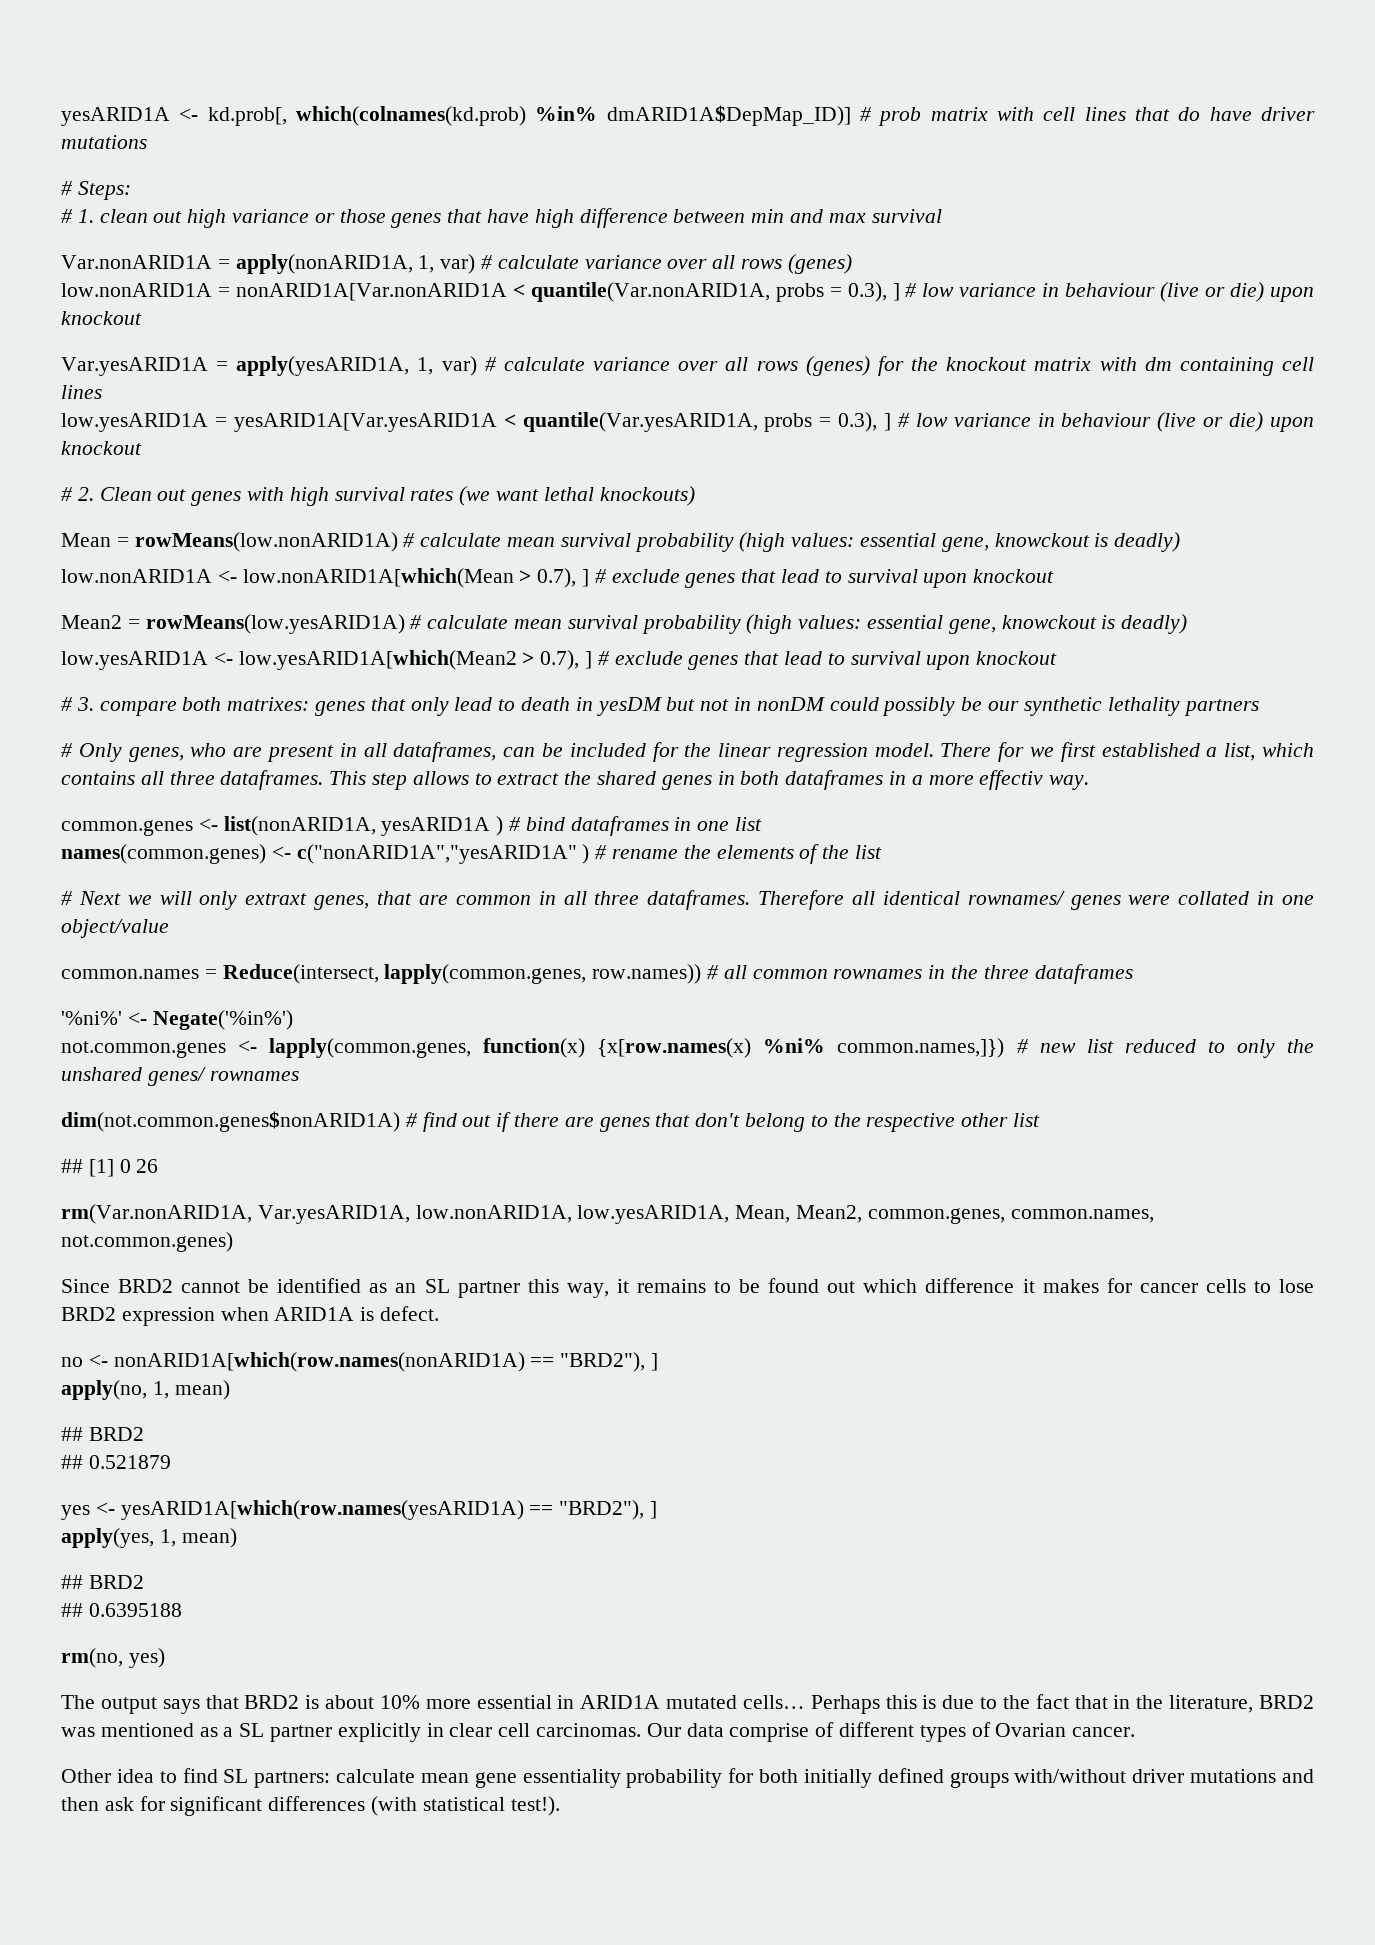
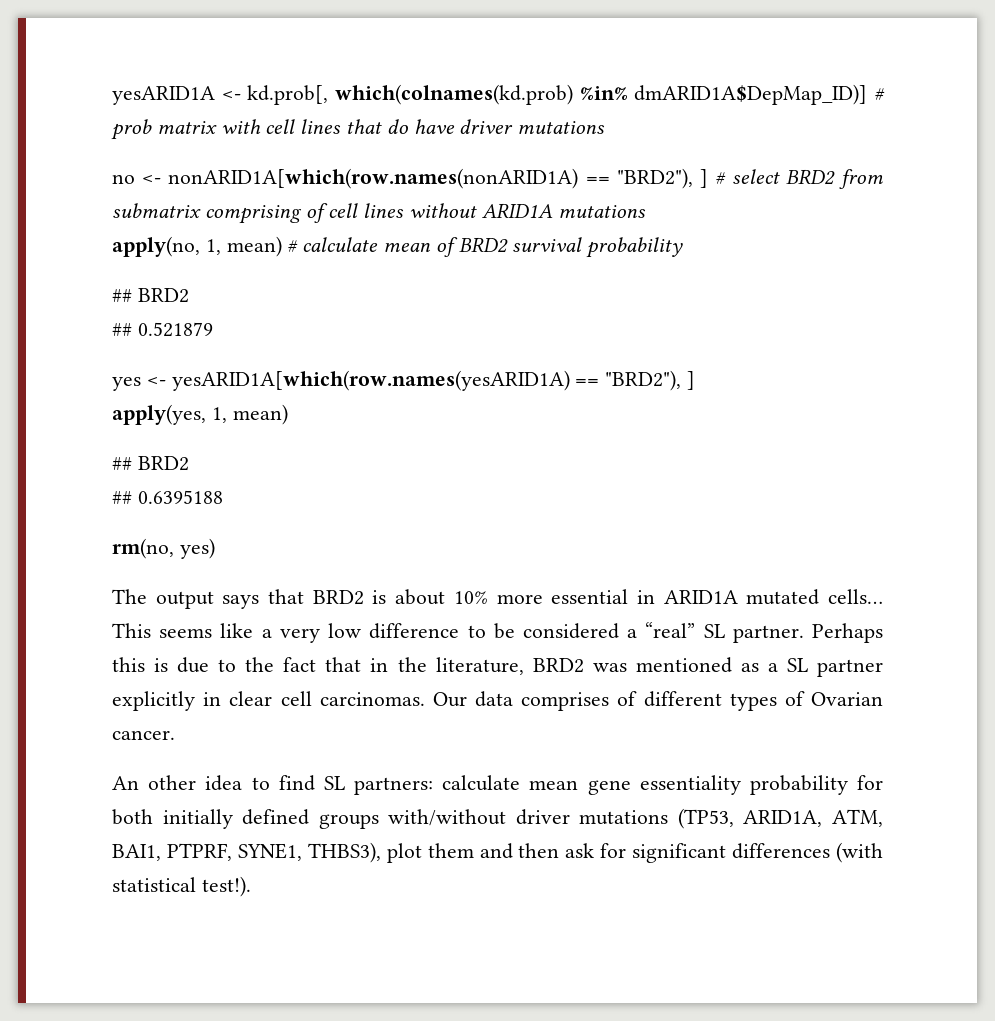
- # Steps:
- # 1. clean out high variance or those genes that have high difference between min and max survival
- Var.nonARID1A = apply(nonARID1A, 1, var) # calculate variance over all rows (genes)
- low.nonARID1A = nonARID1A[Var.nonARID1A < quantile(Var.nonARID1A, probs = 0.3), ] # low variance in behaviour (live or die) upon knockout
- Var.yesARID1A = apply(yesARID1A, 1, var) # calculate variance over all rows (genes) for the knockout matrix with dm containing cell lines
- low.yesARID1A = yesARID1A[Var.yesARID1A < quantile(Var.yesARID1A, probs = 0.3), ] # low variance in behaviour (live or die) upon knockout
- # 2. Clean out genes with high survival rates (we want lethal knockouts)
- Mean = rowMeans(low.nonARID1A) # calculate mean survival probability (high values: essential gene, knowckout is deadly)
- low.nonARID1A <- low.nonARID1A[which(Mean > 0.7), ] # exclude genes that lead to survival upon knockout
- Mean2 = rowMeans(low.yesARID1A) # calculate mean survival probability (high values: essential gene, knowckout is deadly)
- low.yesARID1A <- low.yesARID1A[which(Mean2 > 0.7), ] # exclude genes that lead to survival upon knockout
- # 3. compare both matrixes: genes that only lead to death in yesDM but not in nonDM could possibly be our synthetic lethality partners
- # Only genes, who are present in all dataframes, can be included for the linear regression model. There for we first established a list, which contains all three dataframes. This step allows to extract the shared genes in both dataframes in a more effectiv way.
- common.genes <- list(nonARID1A, yesARID1A ) # bind dataframes in one list
- names(common.genes) <- c("nonARID1A","yesARID1A" ) # rename the elements of the list
- # Next we will only extraxt genes, that are common in all three dataframes. Therefore all identical rownames/ genes were collated in one object/value
- common.names = Reduce(intersect, lapply(common.genes, row.names)) # all common rownames in the three dataframes
- '%ni%' <- Negate('%in%')
- not.common.genes <- lapply(common.genes, function(x) {x[row.names(x) %ni% common.names,]}) # new list reduced to only the unshared genes/ rownames
- dim(not.common.genes$nonARID1A) # find out if there are genes that don't belong to the respective other list
- ## [1] 0 26
- rm(Var.nonARID1A, Var.yesARID1A, low.nonARID1A, low.yesARID1A, Mean, Mean2, common.genes, common.names, not.common.genes)
- Since BRD2 cannot be identified as an SL partner this way, it remains to be found out which difference it makes for cancer cells to lose BRD2 expression when ARID1A is defect.
- no <- nonARID1A[which(row.names(nonARID1A) == "BRD2"), ]
- apply(no, 1, mean)
+ no <- nonARID1A[which(row.names(nonARID1A) == "BRD2"), ] # select BRD2 from submatrix comprising of cell lines without ARID1A mutations
+ apply(no, 1, mean) # calculate mean of BRD2 survival probability
+ This seems like a very low difference to be considered a “real” SL partner.
- Our data comprise of different types of Ovarian cancer.
+ Our data comprises of different types of Ovarian cancer.
- Other idea to find SL partners: calculate mean gene essentiality probability for both initially defined groups with/without driver mutations and then ask for significant differences (with statistical test!).
+ An other idea to find SL partners: calculate mean gene essentiality probability for both initially defined groups with/without driver mutations (TP53, ARID1A, ATM, BAI1, PTPRF, SYNE1, THBS3), plot them and then ask for significant differences (with statistical test!).

